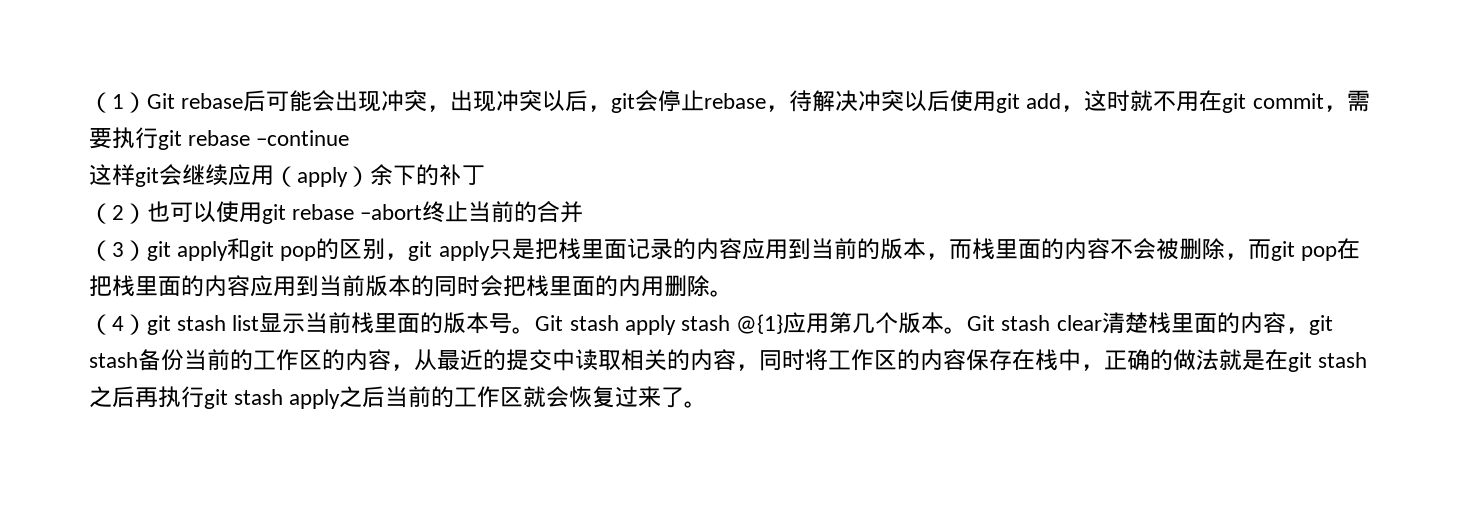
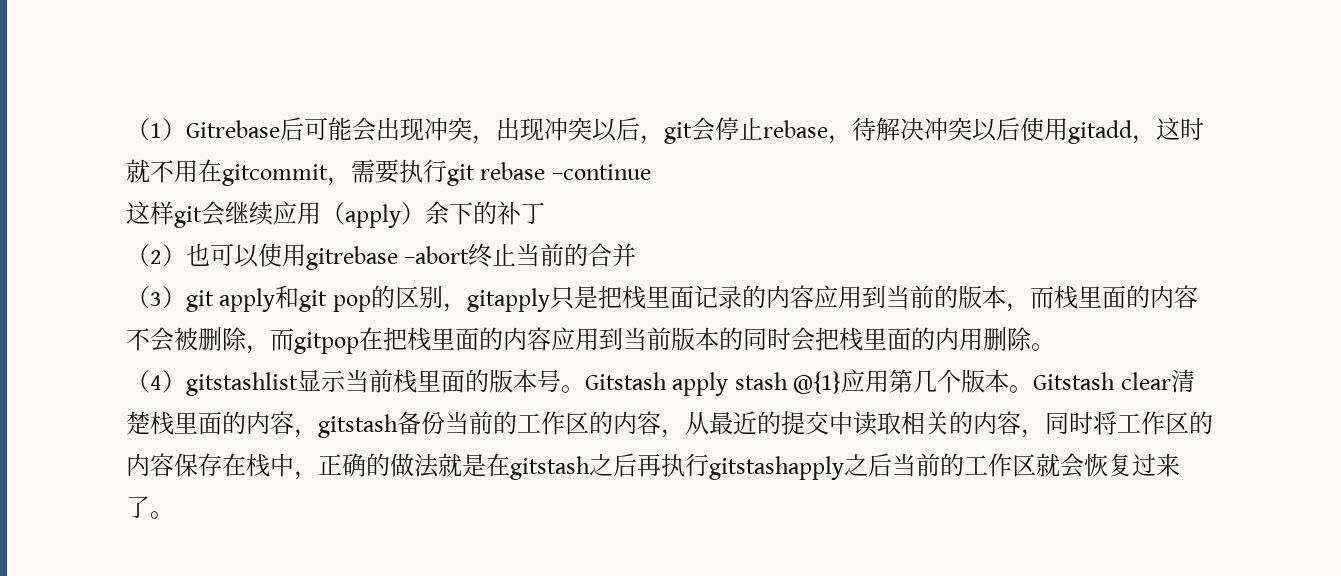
- （1）Git rebase后可能会出现冲突，出现冲突以后，git会停止rebase，待解决冲突以后使用git add，这时就不用在git commit，需要执行git rebase –continue
+ （1）Gitrebase后可能会出现冲突，出现冲突以后，git会停止rebase，待解决冲突以后使用gitadd，这时就不用在gitcommit，需要执行git rebase –continue
- （2）也可以使用git rebase –abort终止当前的合并
+ （2）也可以使用gitrebase –abort终止当前的合并
- （3）git apply和git pop的区别，git apply只是把栈里面记录的内容应用到当前的版本，而栈里面的内容不会被删除，而git pop在把栈里面的内容应用到当前版本的同时会把栈里面的内用删除。
+ （3）git apply和git pop的区别，gitapply只是把栈里面记录的内容应用到当前的版本，而栈里面的内容不会被删除，而gitpop在把栈里面的内容应用到当前版本的同时会把栈里面的内用删除。
- （4）git stash list显示当前栈里面的版本号。
+ （4）gitstashlist显示当前栈里面的版本号。
- Git stash apply stash @{1}应用第几个版本。
+ Gitstash apply stash @{1}应用第几个版本。
- Git stash clear清楚栈里面的内容，git stash备份当前的工作区的内容，从最近的提交中读取相关的内容，同时将工作区的内容保存在栈中，正确的做法就是在git stash之后再执行git stash apply之后当前的工作区就会恢复过来了。
+ Gitstash clear清楚栈里面的内容，gitstash备份当前的工作区的内容，从最近的提交中读取相关的内容，同时将工作区的内容保存在栈中，正确的做法就是在gitstash之后再执行gitstashapply之后当前的工作区就会恢复过来了。

